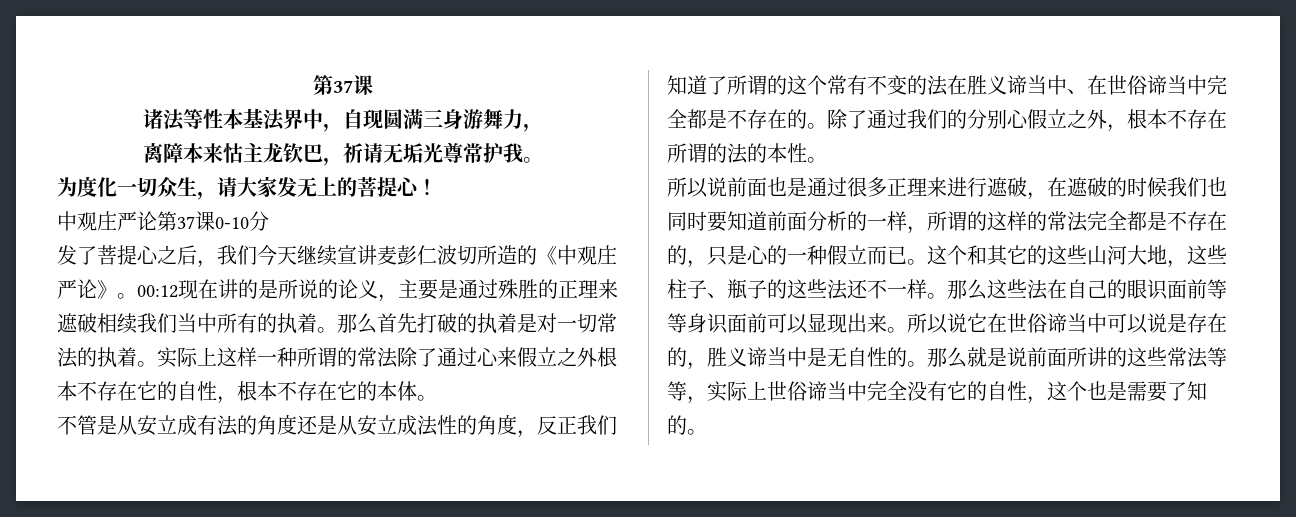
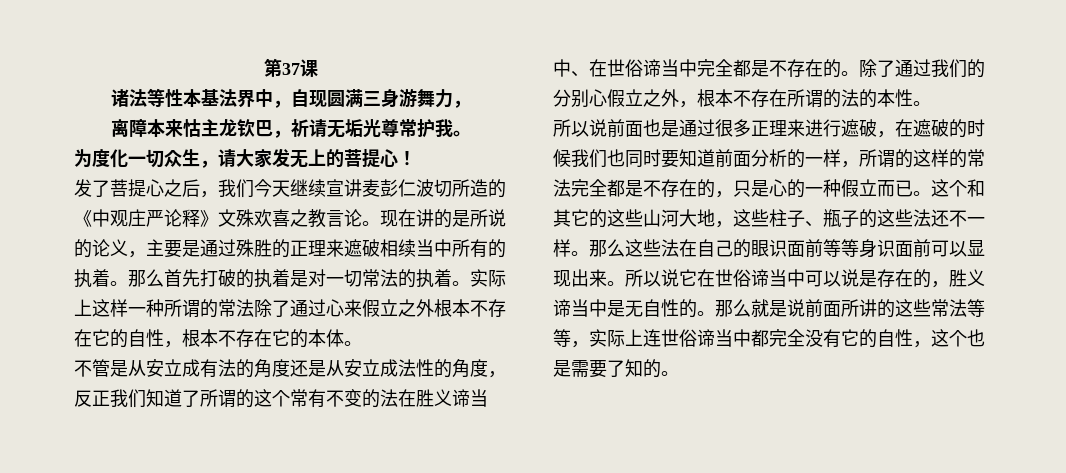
- 中观庄严论第37课0-10分
- 发了菩提心之后，我们今天继续宣讲麦彭仁波切所造的《中观庄严论》。00:12现在讲的是所说的论义，主要是通过殊胜的正理来遮破相续我们当中所有的执着。
+ 发了菩提心之后，我们今天继续宣讲麦彭仁波切所造的《中观庄严论释》文殊欢喜之教言论。现在讲的是所说的论义，主要是通过殊胜的正理来遮破相续当中所有的执着。
- 那么就是说前面所讲的这些常法等等，实际上世俗谛当中完全没有它的自性，这个也是需要了知的。
+ 那么就是说前面所讲的这些常法等等，实际上连世俗谛当中都完全没有它的自性，这个也是需要了知的。

